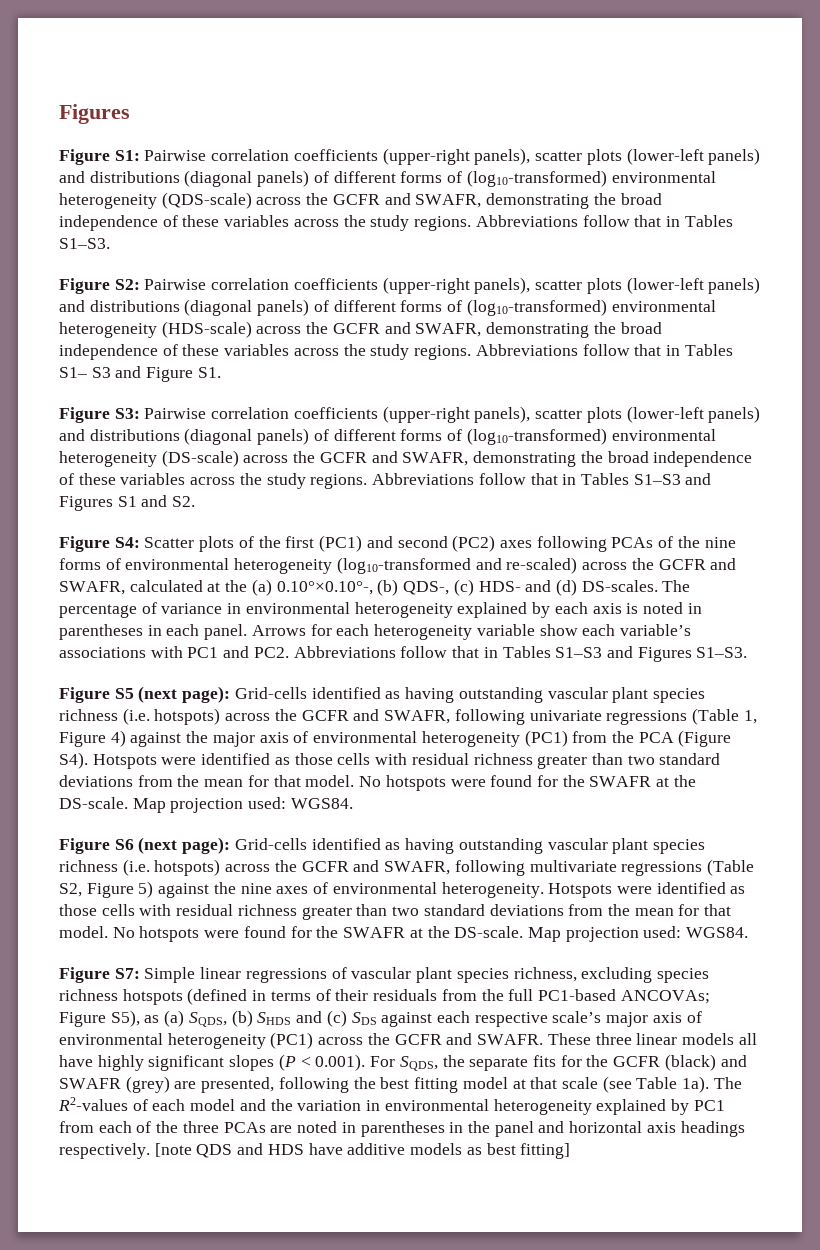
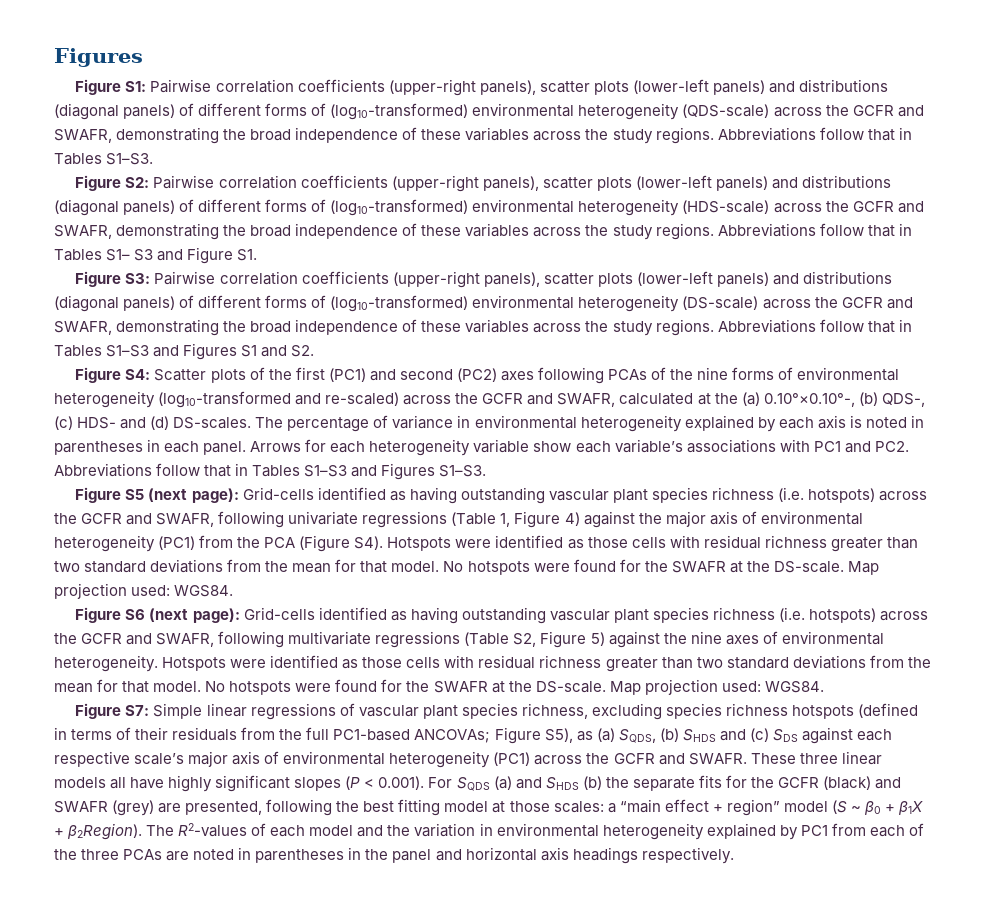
- These three linear models all have highly significant slopes (P < 0.001). For SQDS, the separate fits for the GCFR (black) and SWAFR (grey) are presented, following the best fitting model at that scale (see Table 1a).
+ These three linear models all have highly significant slopes (P < 0.001). For SQDS (a) and SHDS (b) the separate fits for the GCFR (black) and SWAFR (grey) are presented, following the best fitting model at those scales: a “main effect + region” model (S ~ β0 + β1X + β2Region).
- [note QDS and HDS have additive models as best fitting]

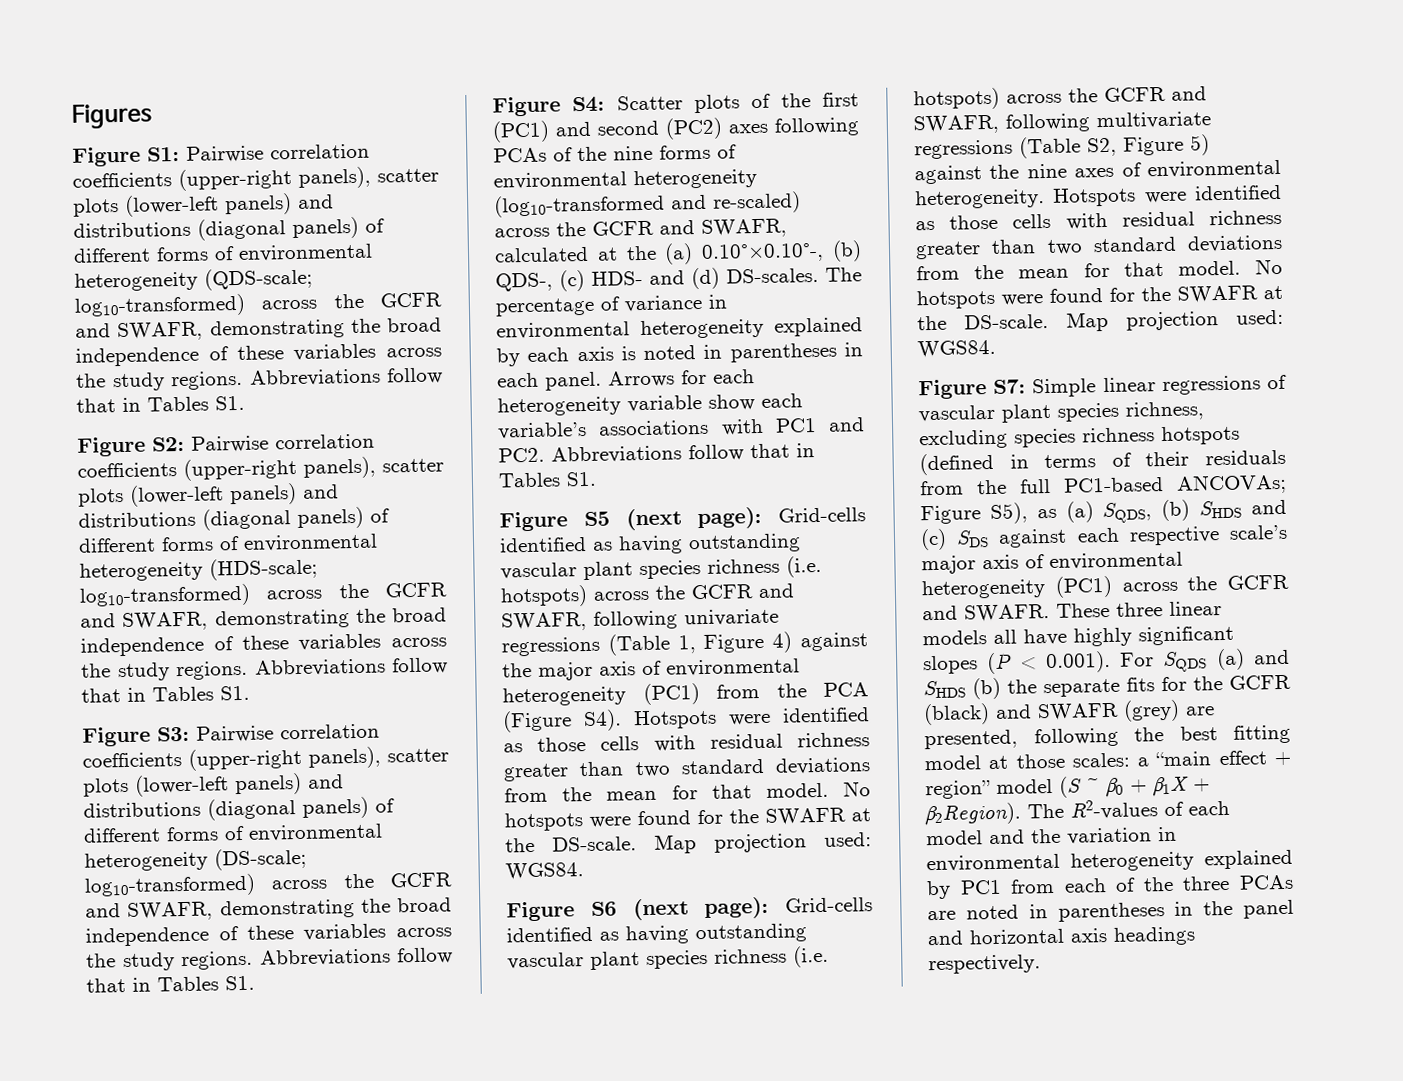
- Figure S1: Pairwise correlation coefficients (upper-right panels), scatter plots (lower-left panels) and distributions (diagonal panels) of different forms of (log10-transformed) environmental heterogeneity (QDS-scale) across the GCFR and SWAFR, demonstrating the broad independence of these variables across the study regions. Abbreviations follow that in Tables S1–S3.
+ Figure S1: Pairwise correlation coefficients (upper-right panels), scatter plots (lower-left panels) and distributions (diagonal panels) of different forms of environmental heterogeneity (QDS-scale; log10-transformed) across the GCFR and SWAFR, demonstrating the broad independence of these variables across the study regions. Abbreviations follow that in Tables S1.
- Figure S2: Pairwise correlation coefficients (upper-right panels), scatter plots (lower-left panels) and distributions (diagonal panels) of different forms of (log10-transformed) environmental heterogeneity (HDS-scale) across the GCFR and SWAFR, demonstrating the broad independence of these variables across the study regions. Abbreviations follow that in Tables S1– S3 and Figure S1.
+ Figure S2: Pairwise correlation coefficients (upper-right panels), scatter plots (lower-left panels) and distributions (diagonal panels) of different forms of environmental heterogeneity (HDS-scale; log10-transformed) across the GCFR and SWAFR, demonstrating the broad independence of these variables across the study regions. Abbreviations follow that in Tables S1.
- Figure S3: Pairwise correlation coefficients (upper-right panels), scatter plots (lower-left panels) and distributions (diagonal panels) of different forms of (log10-transformed) environmental heterogeneity (DS-scale) across the GCFR and SWAFR, demonstrating the broad independence of these variables across the study regions. Abbreviations follow that in Tables S1–S3 and Figures S1 and S2.
+ Figure S3: Pairwise correlation coefficients (upper-right panels), scatter plots (lower-left panels) and distributions (diagonal panels) of different forms of environmental heterogeneity (DS-scale; log10-transformed) across the GCFR and SWAFR, demonstrating the broad independence of these variables across the study regions. Abbreviations follow that in Tables S1.
- Arrows for each heterogeneity variable show each variable’s associations with PC1 and PC2. Abbreviations follow that in Tables S1–S3 and Figures S1–S3.
+ Arrows for each heterogeneity variable show each variable’s associations with PC1 and PC2. Abbreviations follow that in Tables S1.

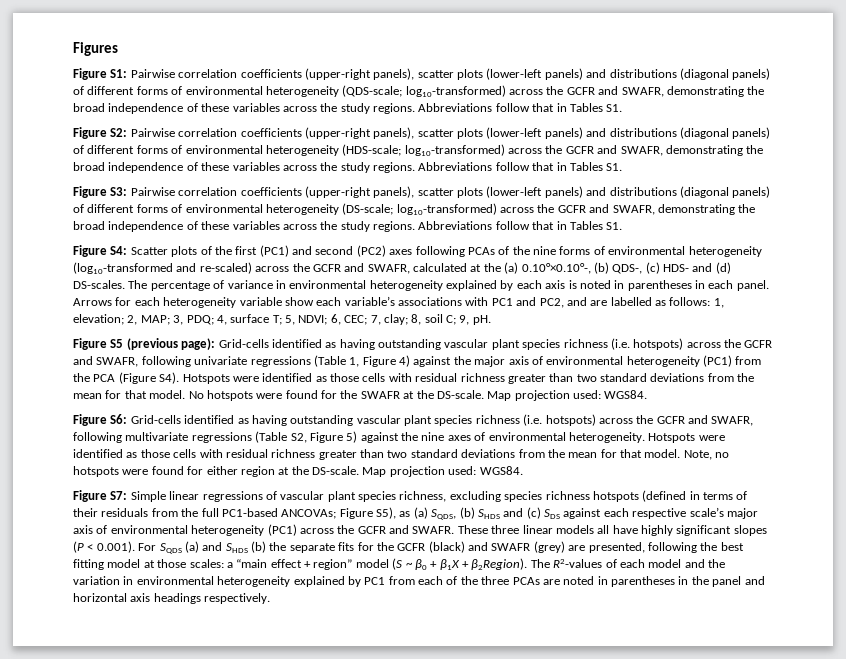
- Arrows for each heterogeneity variable show each variable’s associations with PC1 and PC2. Abbreviations follow that in Tables S1.
+ Arrows for each heterogeneity variable show each variable’s associations with PC1 and PC2, and are labelled as follows: 1, elevation; 2, MAP; 3, PDQ; 4, surface T; 5, NDVI; 6, CEC; 7, clay; 8, soil C; 9, pH.
- Figure S5 (next page): Grid-cells identified as having outstanding vascular plant species richness (i.e. hotspots) across the GCFR and SWAFR, following univariate regressions (Table 1, Figure 4) against the major axis of environmental heterogeneity (PC1) from the PCA (Figure S4). Hotspots were identified as those cells with residual richness greater than two standard deviations from the mean for that model.
+ Figure S5 (previous page): Grid-cells identified as having outstanding vascular plant species richness (i.e. hotspots) across the GCFR and SWAFR, following univariate regressions (Table 1, Figure 4) against the major axis of environmental heterogeneity (PC1) from the PCA (Figure S4). Hotspots were identified as those cells with residual richness greater than two standard deviations from the mean for that model.
- Figure S6 (next page): Grid-cells identified as having outstanding vascular plant species richness (i.e. hotspots) across the GCFR and SWAFR, following multivariate regressions (Table S2, Figure 5) against the nine axes of environmental heterogeneity. Hotspots were identified as those cells with residual richness greater than two standard deviations from the mean for that model. No hotspots were found for the SWAFR at the DS-scale.
+ Figure S6: Grid-cells identified as having outstanding vascular plant species richness (i.e. hotspots) across the GCFR and SWAFR, following multivariate regressions (Table S2, Figure 5) against the nine axes of environmental heterogeneity. Hotspots were identified as those cells with residual richness greater than two standard deviations from the mean for that model. Note, no hotspots were found for either region at the DS-scale.

